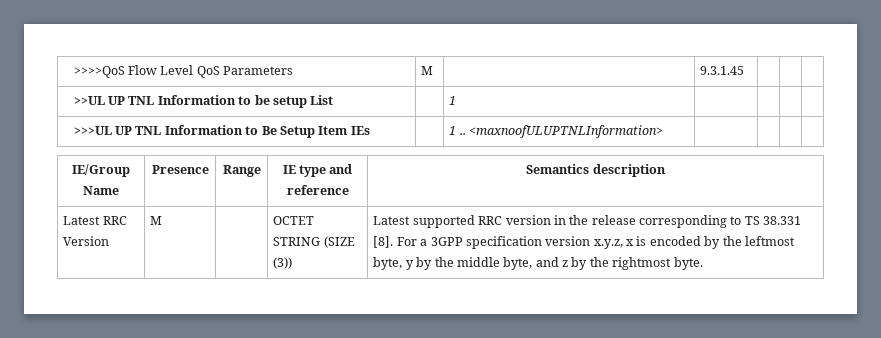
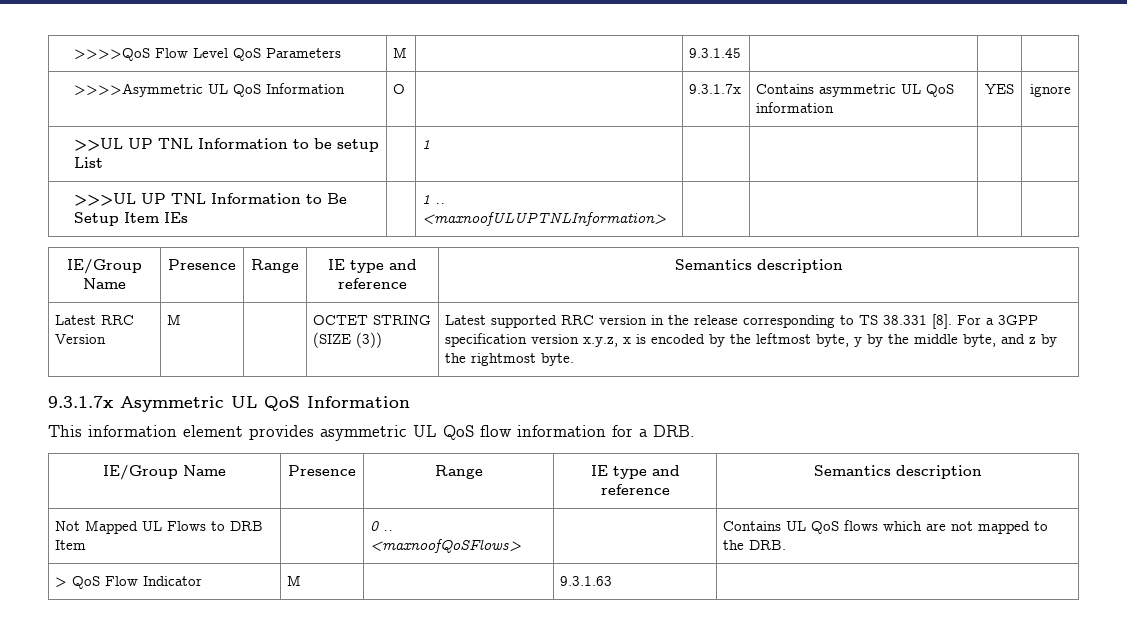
+ >>>>Asymmetric UL QoS Information | O | | 9.3.1.7x | Contains asymmetric UL QoS information | YES | ignore
+ 9.3.1.7x Asymmetric UL QoS Information
+ This information element provides asymmetric UL QoS flow information for a DRB.
+ IE/Group Name | Presence | Range | IE type and reference | Semantics description
+ Not Mapped UL Flows to DRB Item | | 0 .. <maxnoofQoSFlows> | | Contains UL QoS flows which are not mapped to the DRB.
+ > QoS Flow Indicator | M | | 9.3.1.63 |

